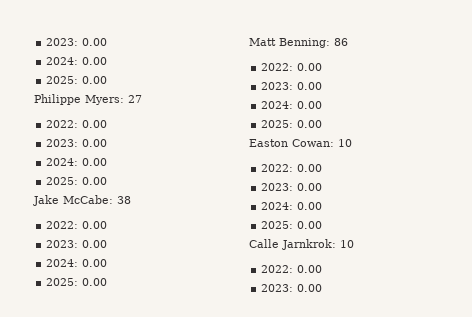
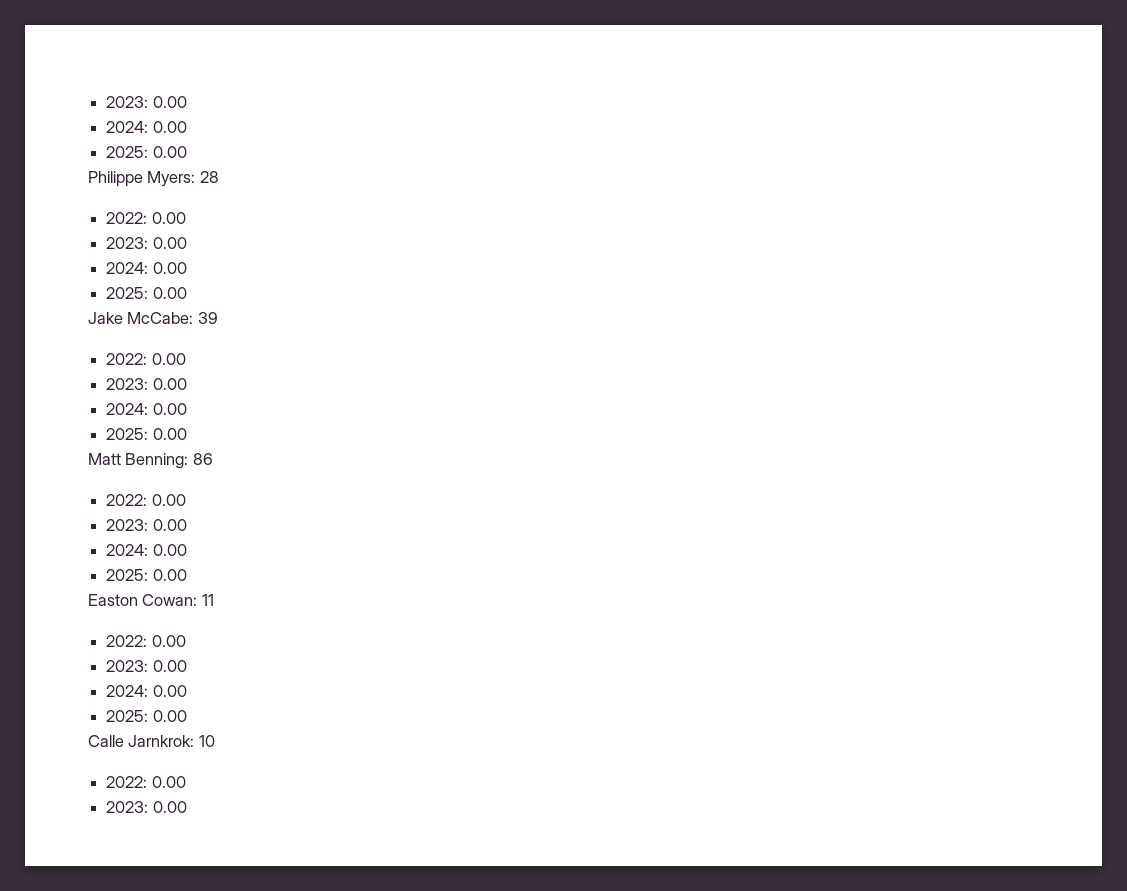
- Philippe Myers: 27
+ Philippe Myers: 28
- Jake McCabe: 38
+ Jake McCabe: 39
- Easton Cowan: 10
+ Easton Cowan: 11

